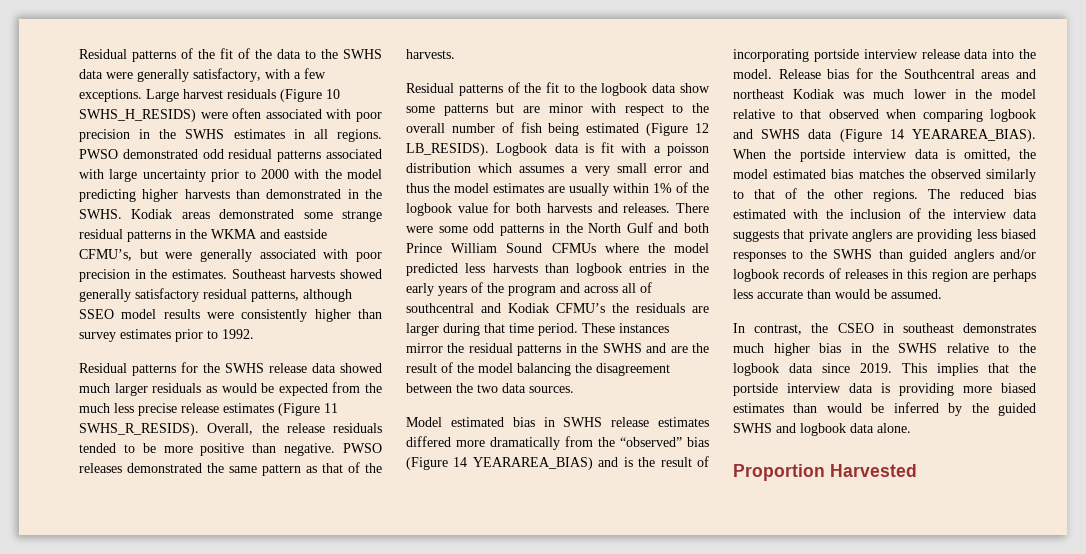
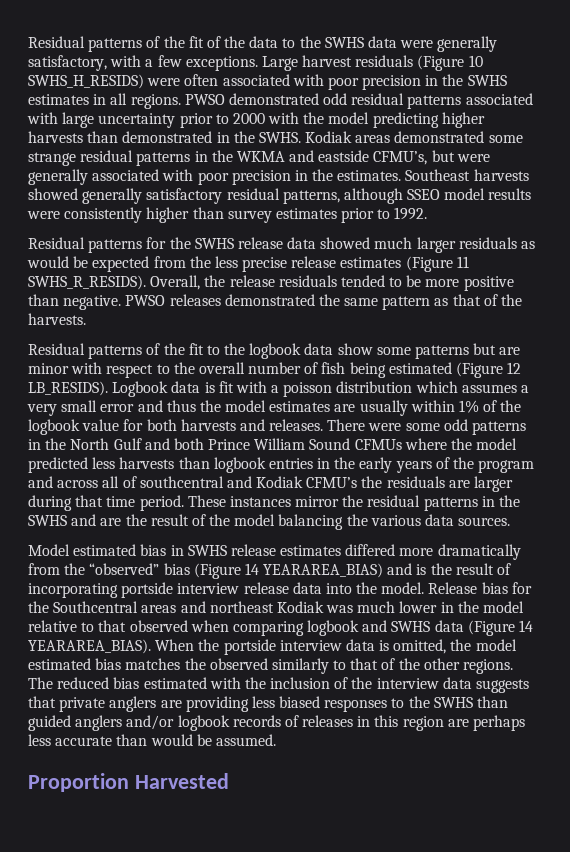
- Residual patterns for the SWHS release data showed much larger residuals as would be expected from the much less precise release estimates (Figure 11 SWHS_R_RESIDS).
+ Residual patterns for the SWHS release data showed much larger residuals as would be expected from the less precise release estimates (Figure 11 SWHS_R_RESIDS).
- These instances mirror the residual patterns in the SWHS and are the result of the model balancing the disagreement between the two data sources.
+ These instances mirror the residual patterns in the SWHS and are the result of the model balancing the various data sources.
- In contrast, the CSEO in southeast demonstrates much higher bias in the SWHS relative to the logbook data since 2019. This implies that the portside interview data is providing more biased estimates than would be inferred by the guided SWHS and logbook data alone.

